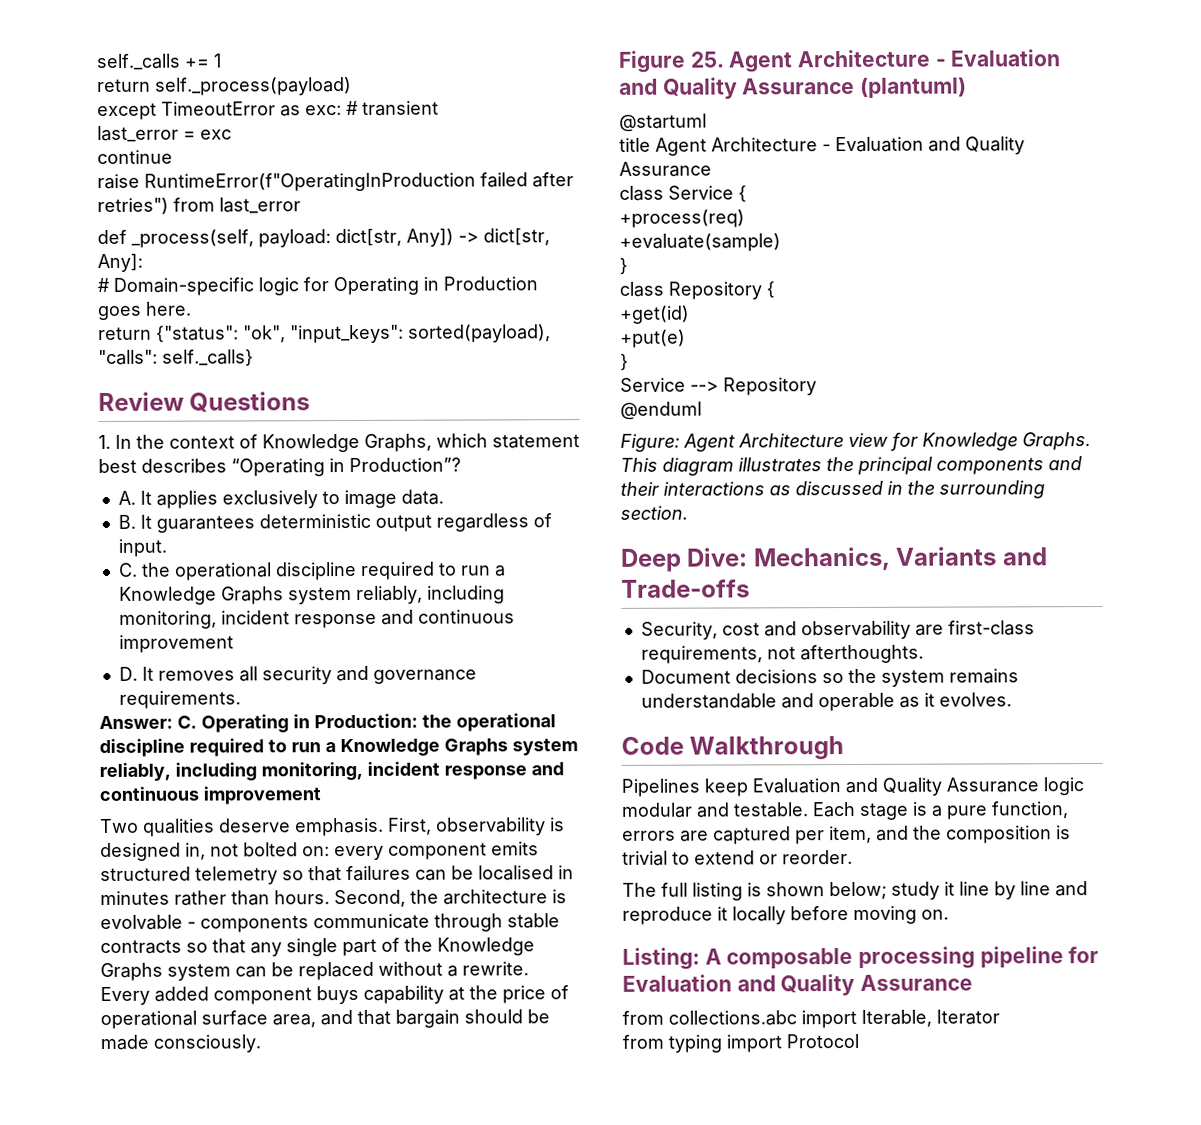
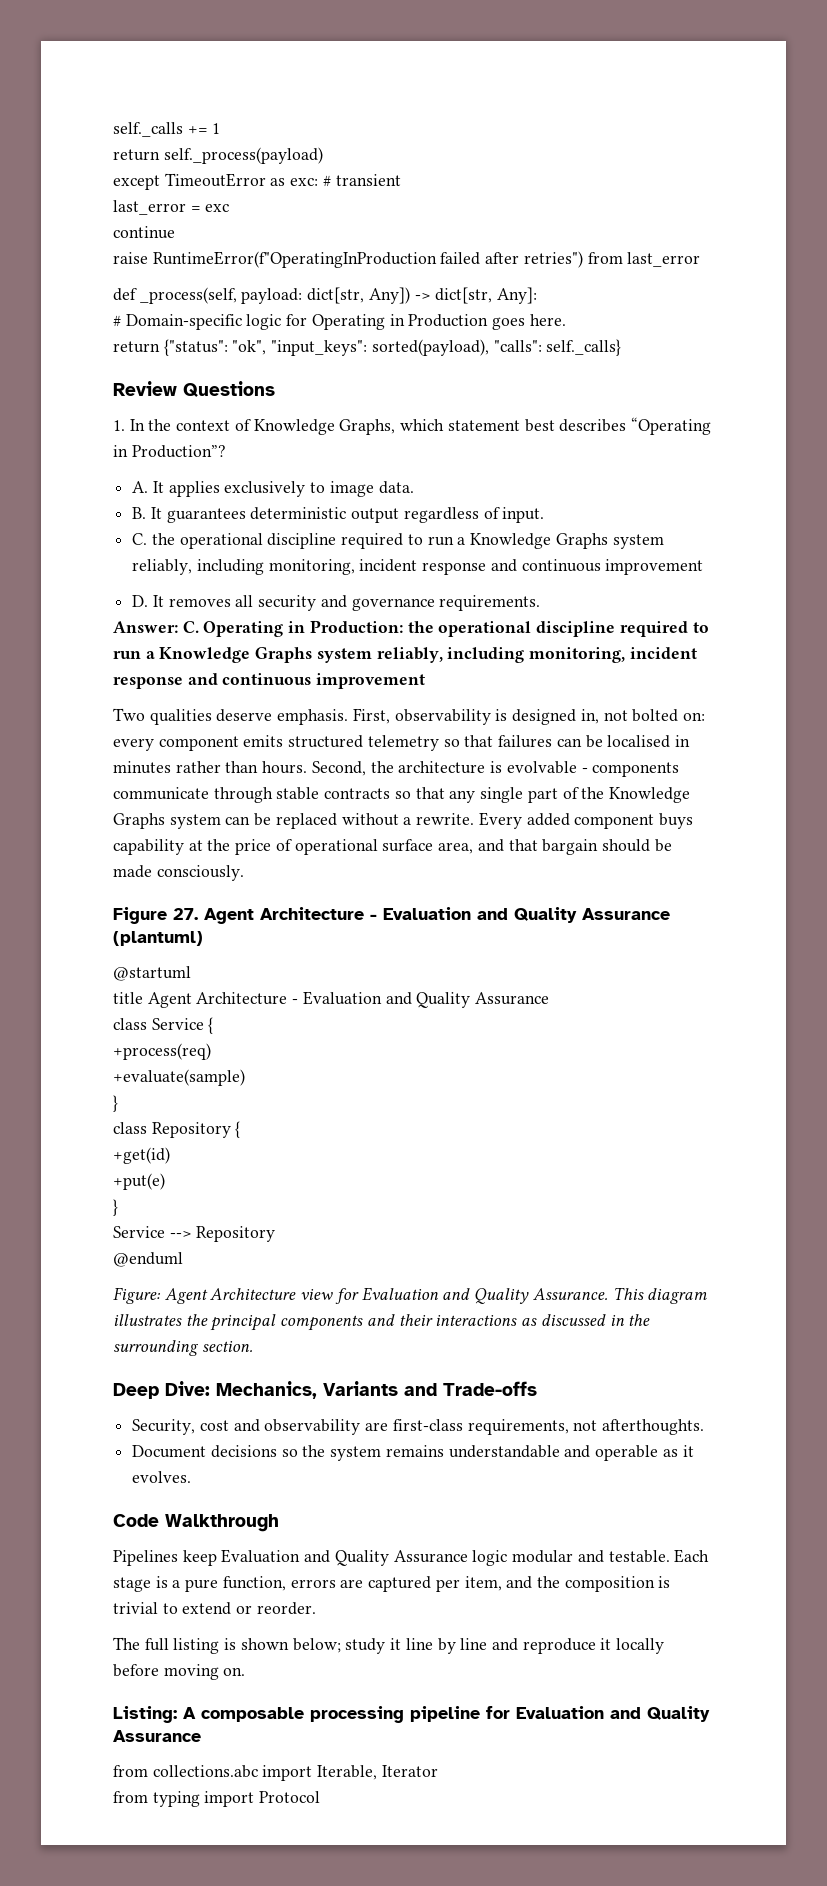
- Figure 25. Agent Architecture - Evaluation and Quality Assurance (plantuml)
+ Figure 27. Agent Architecture - Evaluation and Quality Assurance (plantuml)
- Figure: Agent Architecture view for Knowledge Graphs.
+ Figure: Agent Architecture view for Evaluation and Quality Assurance.

